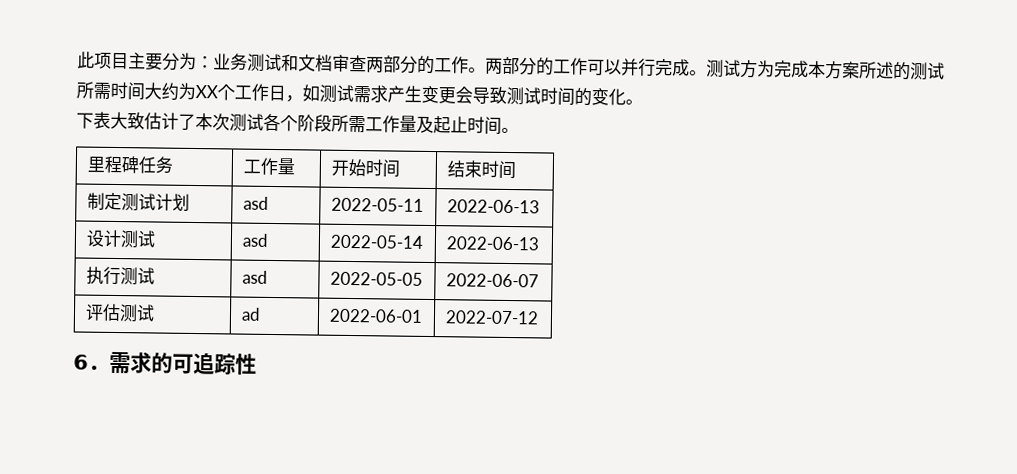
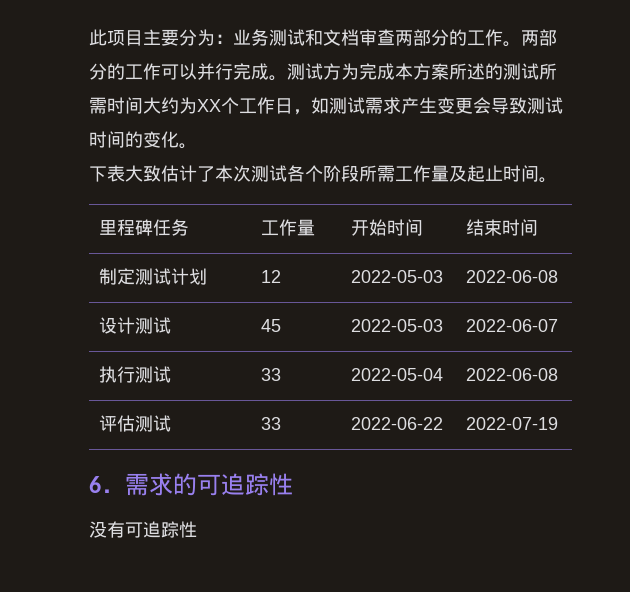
- 制定测试计划 | asd | 2022-05-11 | 2022-06-13
+ 制定测试计划 | 12 | 2022-05-03 | 2022-06-08
- 设计测试 | asd | 2022-05-14 | 2022-06-13
+ 设计测试 | 45 | 2022-05-03 | 2022-06-07
- 执行测试 | asd | 2022-05-05 | 2022-06-07
+ 执行测试 | 33 | 2022-05-04 | 2022-06-08
- 评估测试 | ad | 2022-06-01 | 2022-07-12
+ 评估测试 | 33 | 2022-06-22 | 2022-07-19
+ 没有可追踪性

